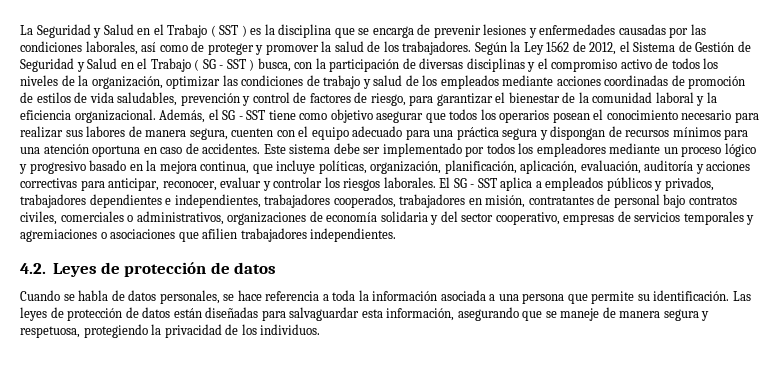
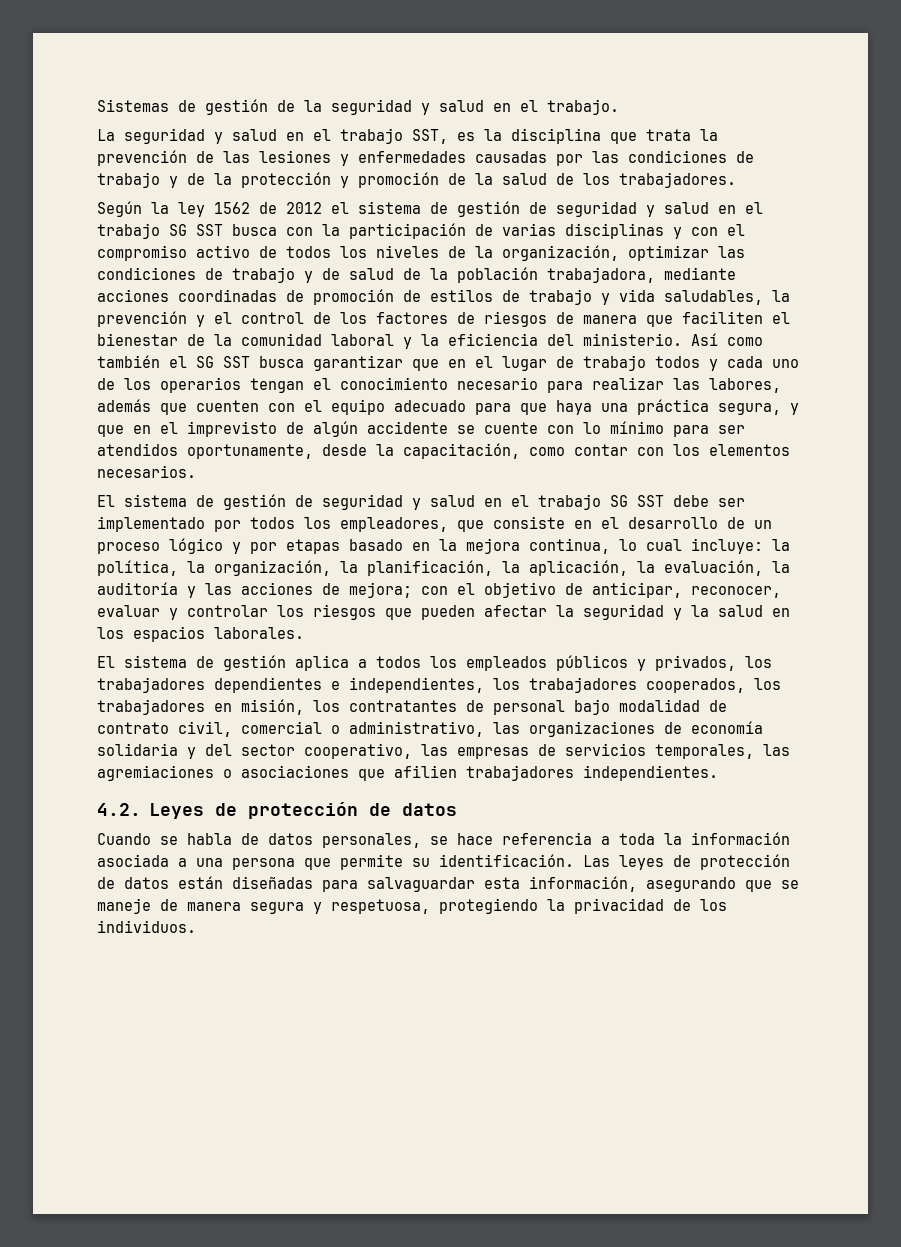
- La Seguridad y Salud en el Trabajo ( SST ) es la disciplina que se encarga de prevenir lesiones y enfermedades causadas por las condiciones laborales, así como de proteger y promover la salud de los trabajadores. Según la Ley 1562 de 2012, el Sistema de Gestión de Seguridad y Salud en el Trabajo ( SG - SST ) busca, con la participación de diversas disciplinas y el compromiso activo de todos los niveles de la organización, optimizar las condiciones de trabajo y salud de los empleados mediante acciones coordinadas de promoción de estilos de vida saludables, prevención y control de factores de riesgo, para garantizar el bienestar de la comunidad laboral y la eficiencia organizacional. Además, el SG - SST tiene como objetivo asegurar que todos los operarios posean el conocimiento necesario para realizar sus labores de manera segura, cuenten con el equipo adecuado para una práctica segura y dispongan de recursos mínimos para una atención oportuna en caso de accidentes. Este sistema debe ser implementado por todos los empleadores mediante un proceso lógico y progresivo basado en la mejora continua, que incluye políticas, organización, planificación, aplicación, evaluación, auditoría y acciones correctivas para anticipar, reconocer, evaluar y controlar los riesgos laborales. El SG - SST aplica a empleados públicos y privados, trabajadores dependientes e independientes, trabajadores cooperados, trabajadores en misión, contratantes de personal bajo contratos civiles, comerciales o administrativos, organizaciones de economía solidaria y del sector cooperativo, empresas de servicios temporales y agremiaciones o asociaciones que afilien trabajadores independientes.
+ Sistemas de gestión de la seguridad y salud en el trabajo.
+ La seguridad y salud en el trabajo SST, es la disciplina que trata la prevención de las lesiones y enfermedades causadas por las condiciones de trabajo y de la protección y promoción de la salud de los trabajadores.
+ Según la ley 1562 de 2012 el sistema de gestión de seguridad y salud en el trabajo SG SST busca con la participación de varias disciplinas y con el compromiso activo de todos los niveles de la organización, optimizar las condiciones de trabajo y de salud de la población trabajadora, mediante acciones coordinadas de promoción de estilos de trabajo y vida saludables, la prevención y el control de los factores de riesgos de manera que faciliten el bienestar de la comunidad laboral y la eficiencia del ministerio. Así como también el SG SST busca garantizar que en el lugar de trabajo todos y cada uno de los operarios tengan el conocimiento necesario para realizar las labores, además que cuenten con el equipo adecuado para que haya una práctica segura, y que en el imprevisto de algún accidente se cuente con lo mínimo para ser atendidos oportunamente, desde la capacitación, como contar con los elementos necesarios.
+ El sistema de gestión de seguridad y salud en el trabajo SG SST debe ser implementado por todos los empleadores, que consiste en el desarrollo de un proceso lógico y por etapas basado en la mejora continua, lo cual incluye: la política, la organización, la planificación, la aplicación, la evaluación, la auditoría y las acciones de mejora; con el objetivo de anticipar, reconocer, evaluar y controlar los riesgos que pueden afectar la seguridad y la salud en los espacios laborales.
+ El sistema de gestión aplica a todos los empleados públicos y privados, los trabajadores dependientes e independientes, los trabajadores cooperados, los trabajadores en misión, los contratantes de personal bajo modalidad de contrato civil, comercial o administrativo, las organizaciones de economía solidaria y del sector cooperativo, las empresas de servicios temporales, las agremiaciones o asociaciones que afilien trabajadores independientes.

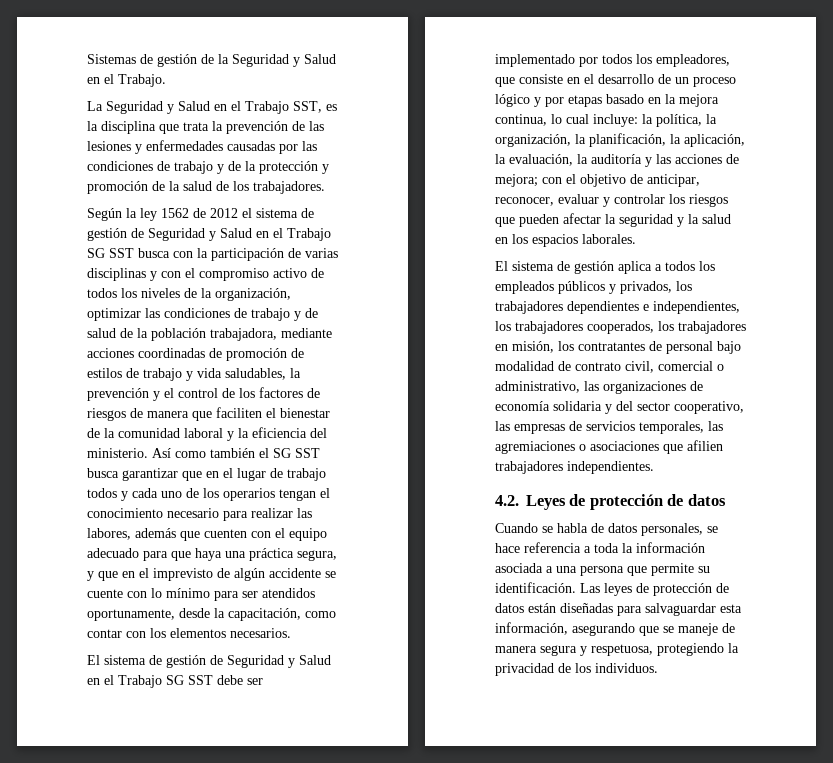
- Sistemas de gestión de la seguridad y salud en el trabajo.
+ Sistemas de gestión de la Seguridad y Salud en el Trabajo.
- La seguridad y salud en el trabajo SST, es la disciplina que trata la prevención de las lesiones y enfermedades causadas por las condiciones de trabajo y de la protección y promoción de la salud de los trabajadores.
+ La Seguridad y Salud en el Trabajo SST, es la disciplina que trata la prevención de las lesiones y enfermedades causadas por las condiciones de trabajo y de la protección y promoción de la salud de los trabajadores.
- Según la ley 1562 de 2012 el sistema de gestión de seguridad y salud en el trabajo SG SST busca con la participación de varias disciplinas y con el compromiso activo de todos los niveles de la organización, optimizar las condiciones de trabajo y de salud de la población trabajadora, mediante acciones coordinadas de promoción de estilos de trabajo y vida saludables, la prevención y el control de los factores de riesgos de manera que faciliten el bienestar de la comunidad laboral y la eficiencia del ministerio.
+ Según la ley 1562 de 2012 el sistema de gestión de Seguridad y Salud en el Trabajo SG SST busca con la participación de varias disciplinas y con el compromiso activo de todos los niveles de la organización, optimizar las condiciones de trabajo y de salud de la población trabajadora, mediante acciones coordinadas de promoción de estilos de trabajo y vida saludables, la prevención y el control de los factores de riesgos de manera que faciliten el bienestar de la comunidad laboral y la eficiencia del ministerio.
- El sistema de gestión de seguridad y salud en el trabajo SG SST debe ser implementado por todos los empleadores, que consiste en el desarrollo de un proceso lógico y por etapas basado en la mejora continua, lo cual incluye:
+ El sistema de gestión de Seguridad y Salud en el Trabajo SG SST debe ser implementado por todos los empleadores, que consiste en el desarrollo de un proceso lógico y por etapas basado en la mejora continua, lo cual incluye:

